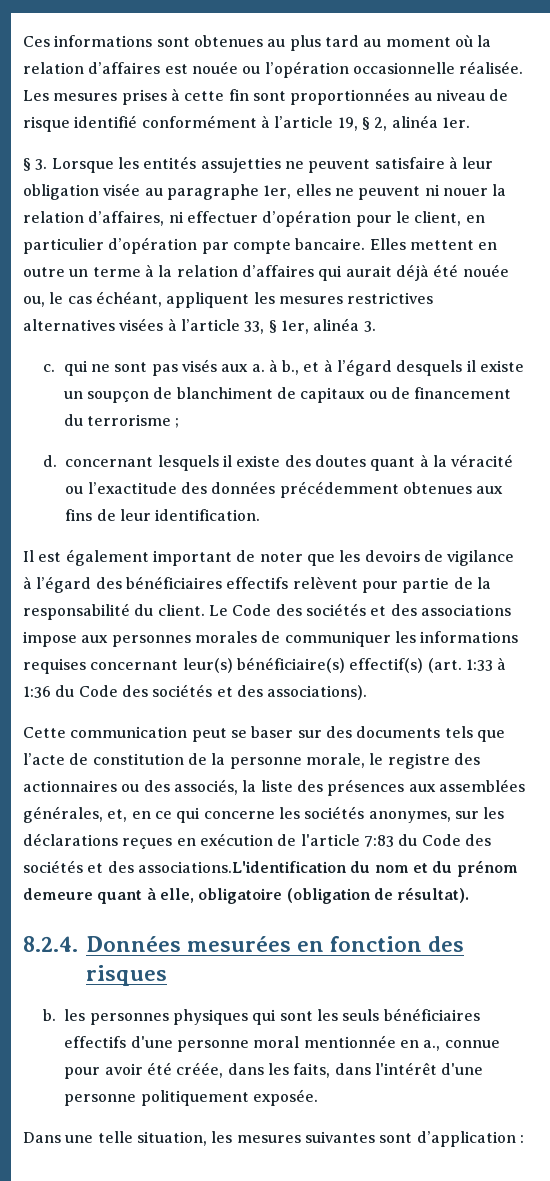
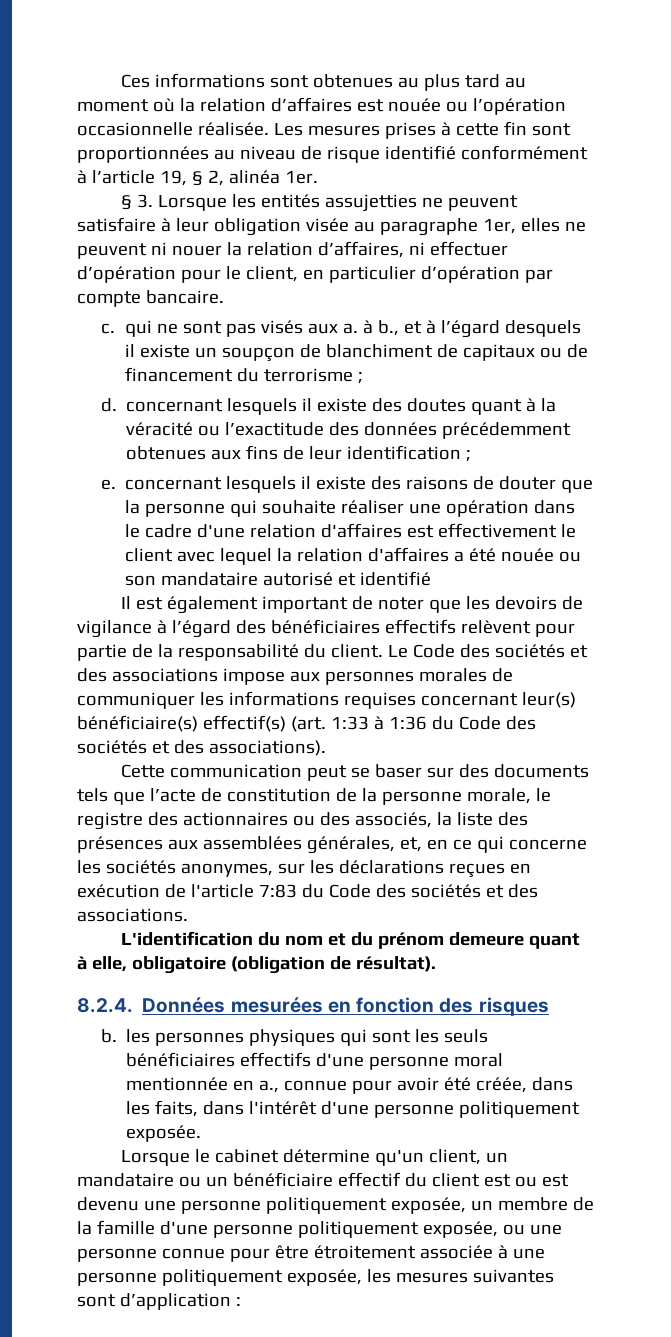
- Elles mettent en outre un terme à la relation d’affaires qui aurait déjà été nouée ou, le cas échéant, appliquent les mesures restrictives alternatives visées à l’article 33, § 1er, alinéa 3.
- d. concernant lesquels il existe des doutes quant à la véracité ou l’exactitude des données précédemment obtenues aux fins de leur identification.
+ d. concernant lesquels il existe des doutes quant à la véracité ou l’exactitude des données précédemment obtenues aux fins de leur identification ;
+ e. concernant lesquels il existe des raisons de douter que la personne qui souhaite réaliser une opération dans le cadre d'une relation d'affaires est effectivement le client avec lequel la relation d'affaires a été nouée ou son mandataire autorisé et identifié
- Cette communication peut se baser sur des documents tels que l’acte de constitution de la personne morale, le registre des actionnaires ou des associés, la liste des présences aux assemblées générales, et, en ce qui concerne les sociétés anonymes, sur les déclarations reçues en exécution de l'article 7:83 du Code des sociétés et des associations.L'identification du nom et du prénom demeure quant à elle, obligatoire (obligation de résultat).
+ Cette communication peut se baser sur des documents tels que l’acte de constitution de la personne morale, le registre des actionnaires ou des associés, la liste des présences aux assemblées générales, et, en ce qui concerne les sociétés anonymes, sur les déclarations reçues en exécution de l'article 7:83 du Code des sociétés et des associations.
+ L'identification du nom et du prénom demeure quant à elle, obligatoire (obligation de résultat).
- Dans une telle situation, les mesures suivantes sont d’application :
+ Lorsque le cabinet détermine qu'un client, un mandataire ou un bénéficiaire effectif du client est ou est devenu une personne politiquement exposée, un membre de la famille d'une personne politiquement exposée, ou une personne connue pour être étroitement associée à une personne politiquement exposée, les mesures suivantes sont d’application :

